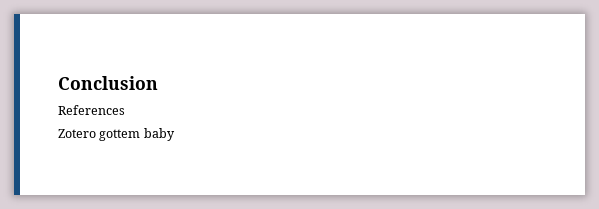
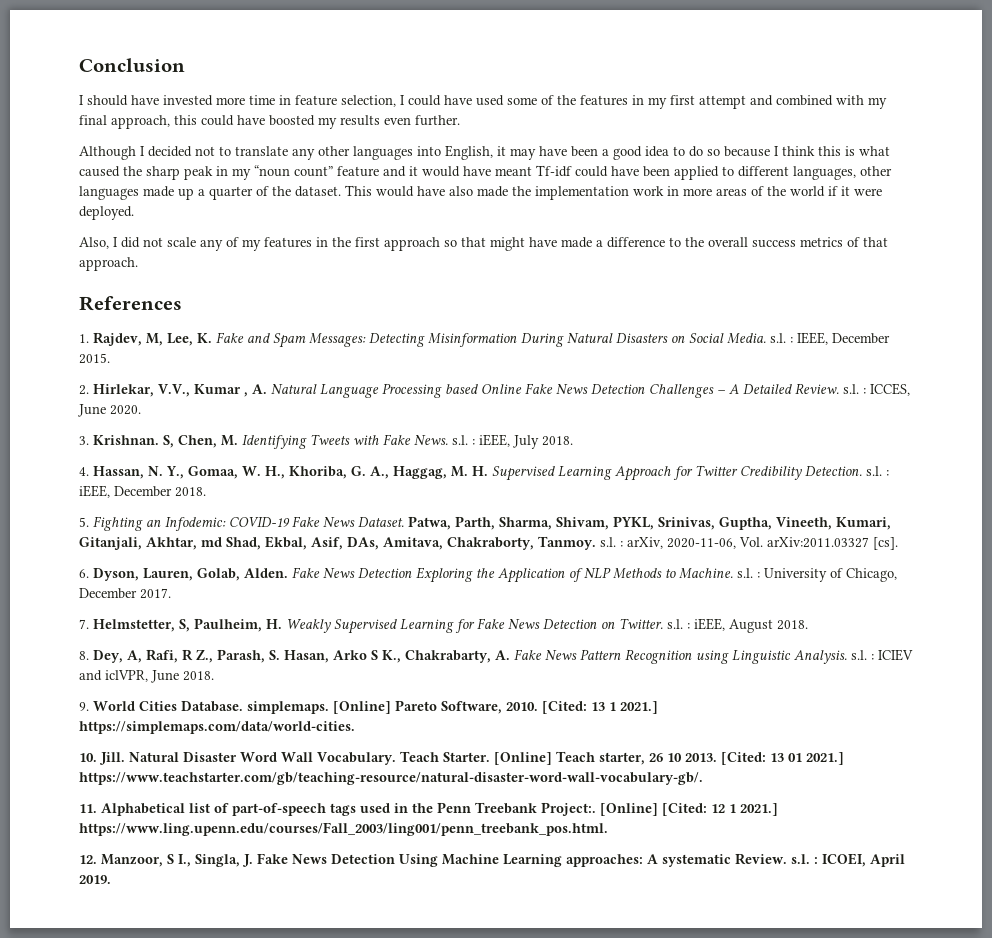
+ I should have invested more time in feature selection, I could have used some of the features in my first attempt and combined with my final approach, this could have boosted my results even further.
+ Although I decided not to translate any other languages into English, it may have been a good idea to do so because I think this is what caused the sharp peak in my “noun count” feature and it would have meant Tf-idf could have been applied to different languages, other languages made up a quarter of the dataset. This would have also made the implementation work in more areas of the world if it were deployed.
+ Also, I did not scale any of my features in the first approach so that might have made a difference to the overall success metrics of that approach.
  References
- Zotero gottem baby
+ 1. Rajdev, M, Lee, K. Fake and Spam Messages: Detecting Misinformation During Natural Disasters on Social Media. s.l. : IEEE, December 2015.
+ 2. Hirlekar, V.V., Kumar , A. Natural Language Processing based Online Fake News Detection Challenges – A Detailed Review. s.l. : ICCES, June 2020.
+ 3. Krishnan. S, Chen, M. Identifying Tweets with Fake News. s.l. : iEEE, July 2018.
+ 4. Hassan, N. Y., Gomaa, W. H., Khoriba, G. A., Haggag, M. H. Supervised Learning Approach for Twitter Credibility Detection. s.l. : iEEE, December 2018.
+ 5. Fighting an Infodemic: COVID-19 Fake News Dataset. Patwa, Parth, Sharma, Shivam, PYKL, Srinivas, Guptha, Vineeth, Kumari, Gitanjali, Akhtar, md Shad, Ekbal, Asif, DAs, Amitava, Chakraborty, Tanmoy. s.l. : arXiv, 2020-11-06, Vol. arXiv:2011.03327 [cs].
+ 6. Dyson, Lauren, Golab, Alden. Fake News Detection Exploring the Application of NLP Methods to Machine. s.l. : University of Chicago, December 2017.
+ 7. Helmstetter, S, Paulheim, H. Weakly Supervised Learning for Fake News Detection on Twitter. s.l. : iEEE, August 2018.
+ 8. Dey, A, Rafi, R Z., Parash, S. Hasan, Arko S K., Chakrabarty, A. Fake News Pattern Recognition using Linguistic Analysis. s.l. : ICIEV and iclVPR, June 2018.
+ 9. World Cities Database. simplemaps. [Online] Pareto Software, 2010. [Cited: 13 1 2021.] https://simplemaps.com/data/world-cities.
+ 10. Jill. Natural Disaster Word Wall Vocabulary. Teach Starter. [Online] Teach starter, 26 10 2013. [Cited: 13 01 2021.] https://www.teachstarter.com/gb/teaching-resource/natural-disaster-word-wall-vocabulary-gb/.
+ 11. Alphabetical list of part-of-speech tags used in the Penn Treebank Project:. [Online] [Cited: 12 1 2021.] https://www.ling.upenn.edu/courses/Fall_2003/ling001/penn_treebank_pos.html.
+ 12. Manzoor, S I., Singla, J. Fake News Detection Using Machine Learning approaches: A systematic Review. s.l. : ICOEI, April 2019.

